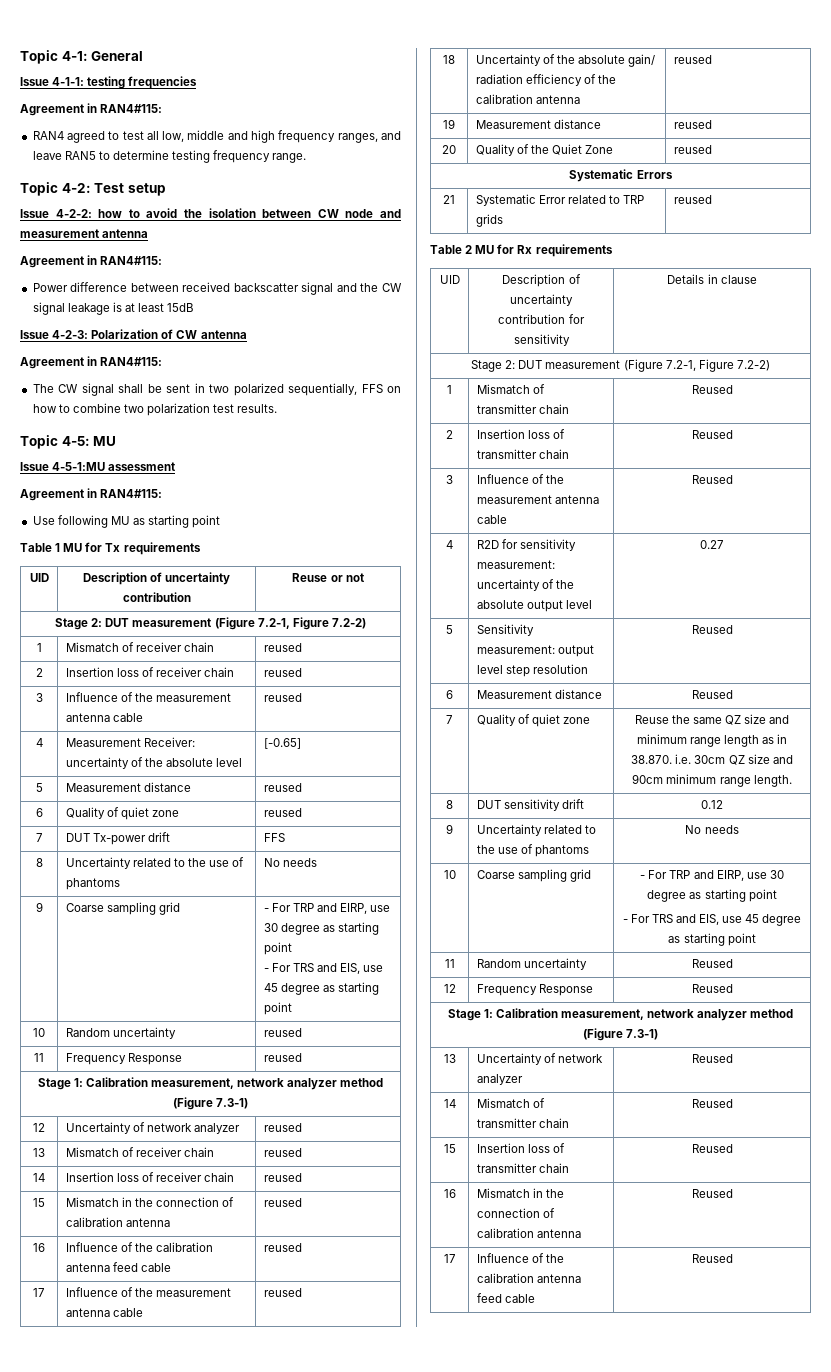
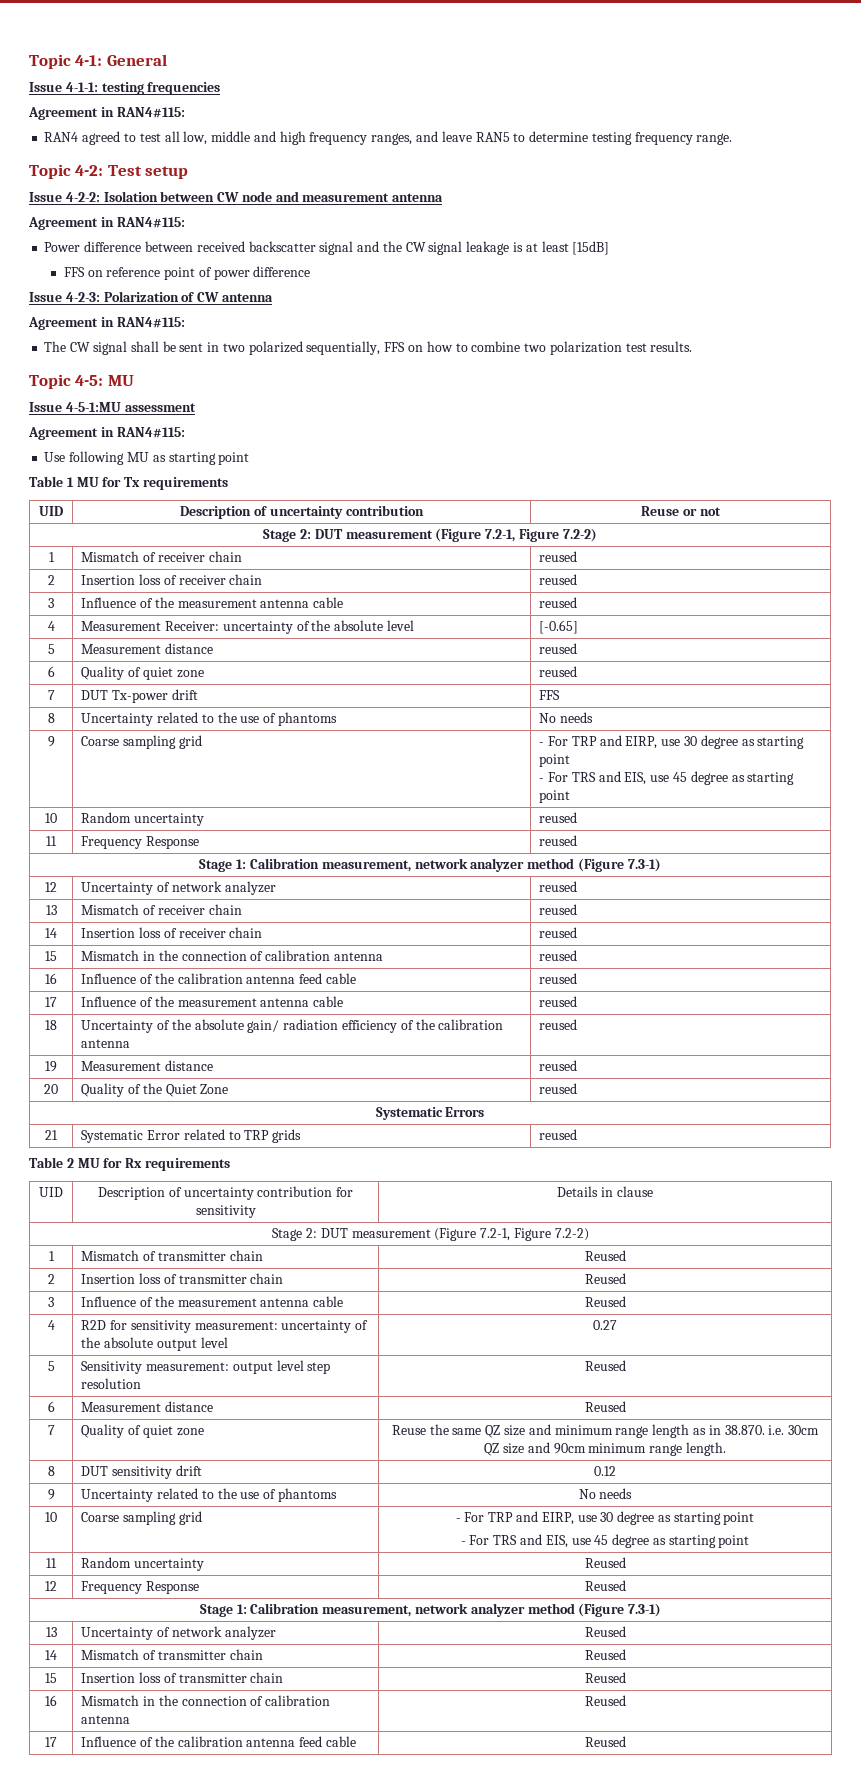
- Issue 4-2-2: how to avoid the isolation between CW node and measurement antenna
+ Issue 4-2-2: Isolation between CW node and measurement antenna
- Power difference between received backscatter signal and the CW signal leakage is at least 15dB
+ Power difference between received backscatter signal and the CW signal leakage is at least [15dB]
+ FFS on reference point of power difference

